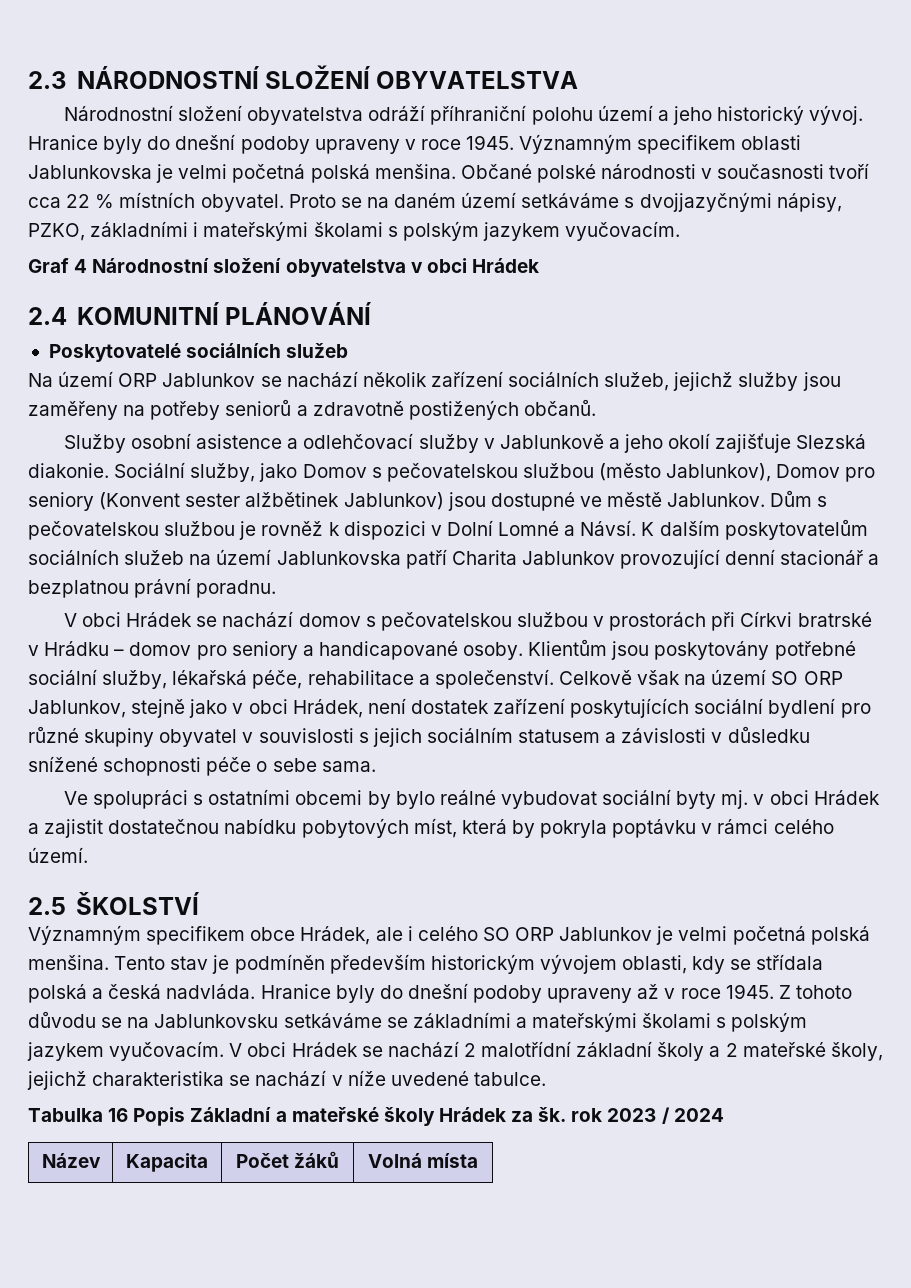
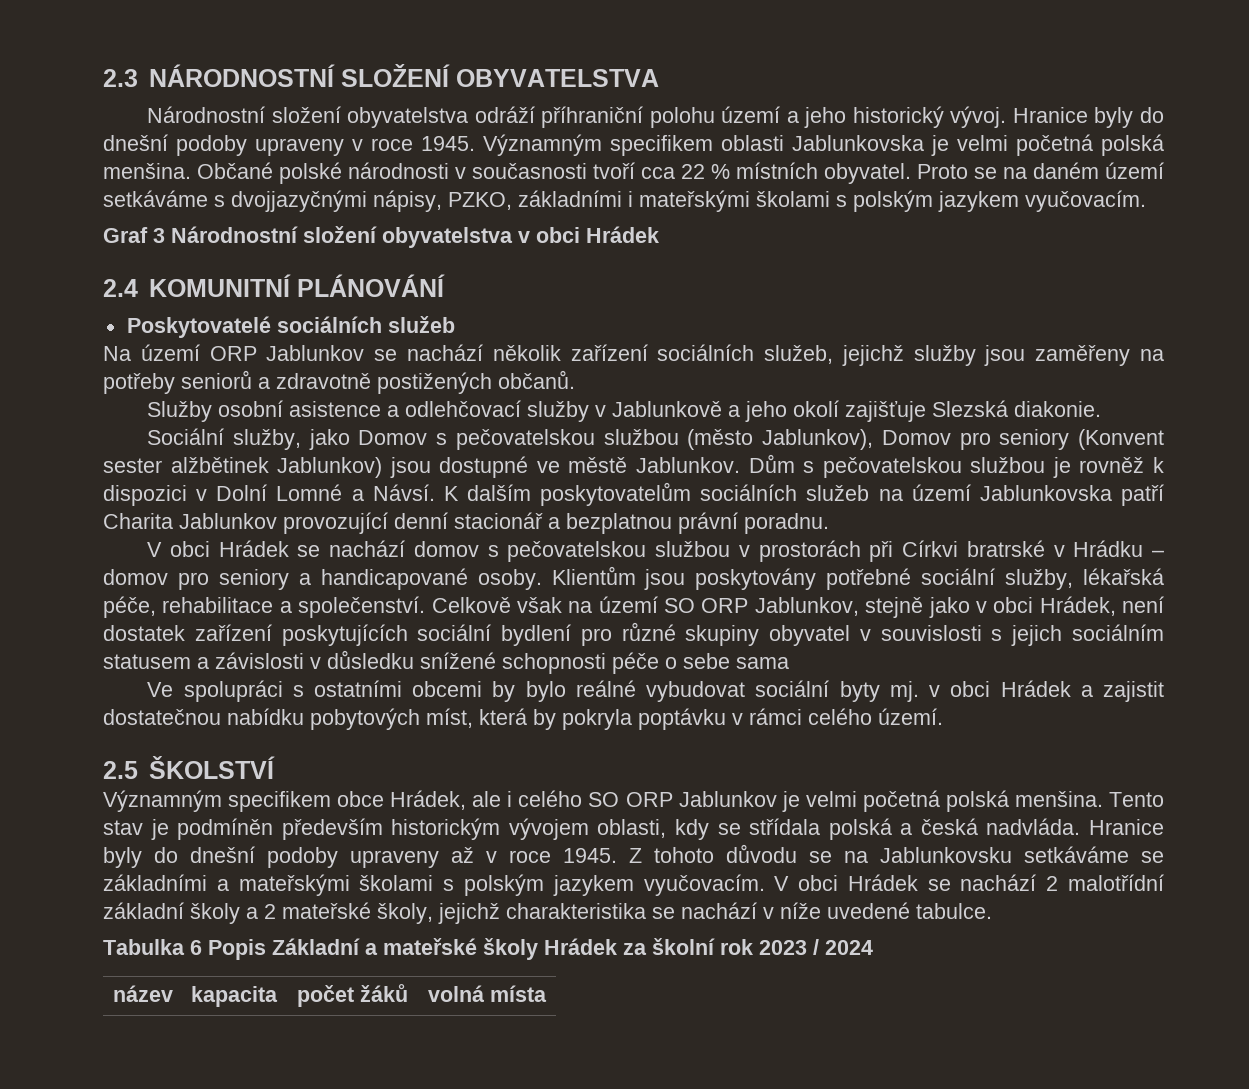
- Graf 4 Národnostní složení obyvatelstva v obci Hrádek
+ Graf 3 Národnostní složení obyvatelstva v obci Hrádek
- Služby osobní asistence a odlehčovací služby v Jablunkově a jeho okolí zajišťuje Slezská diakonie. Sociální služby, jako Domov s pečovatelskou službou (město Jablunkov), Domov pro seniory (Konvent sester alžbětinek Jablunkov) jsou dostupné ve městě Jablunkov.
+ Služby osobní asistence a odlehčovací služby v Jablunkově a jeho okolí zajišťuje Slezská diakonie.
+ Sociální služby, jako Domov s pečovatelskou službou (město Jablunkov), Domov pro seniory (Konvent sester alžbětinek Jablunkov) jsou dostupné ve městě Jablunkov.
- Celkově však na území SO ORP Jablunkov, stejně jako v obci Hrádek, není dostatek zařízení poskytujících sociální bydlení pro různé skupiny obyvatel v souvislosti s jejich sociálním statusem a závislosti v důsledku snížené schopnosti péče o sebe sama.
+ Celkově však na území SO ORP Jablunkov, stejně jako v obci Hrádek, není dostatek zařízení poskytujících sociální bydlení pro různé skupiny obyvatel v souvislosti s jejich sociálním statusem a závislosti v důsledku snížené schopnosti péče o sebe sama
- Tabulka 16 Popis Základní a mateřské školy Hrádek za šk. rok 2023 / 2024
+ Tabulka 6 Popis Základní a mateřské školy Hrádek za školní rok 2023 / 2024
- Název | Kapacita | Počet žáků | Volná místa
+ název | kapacita | počet žáků | volná místa

